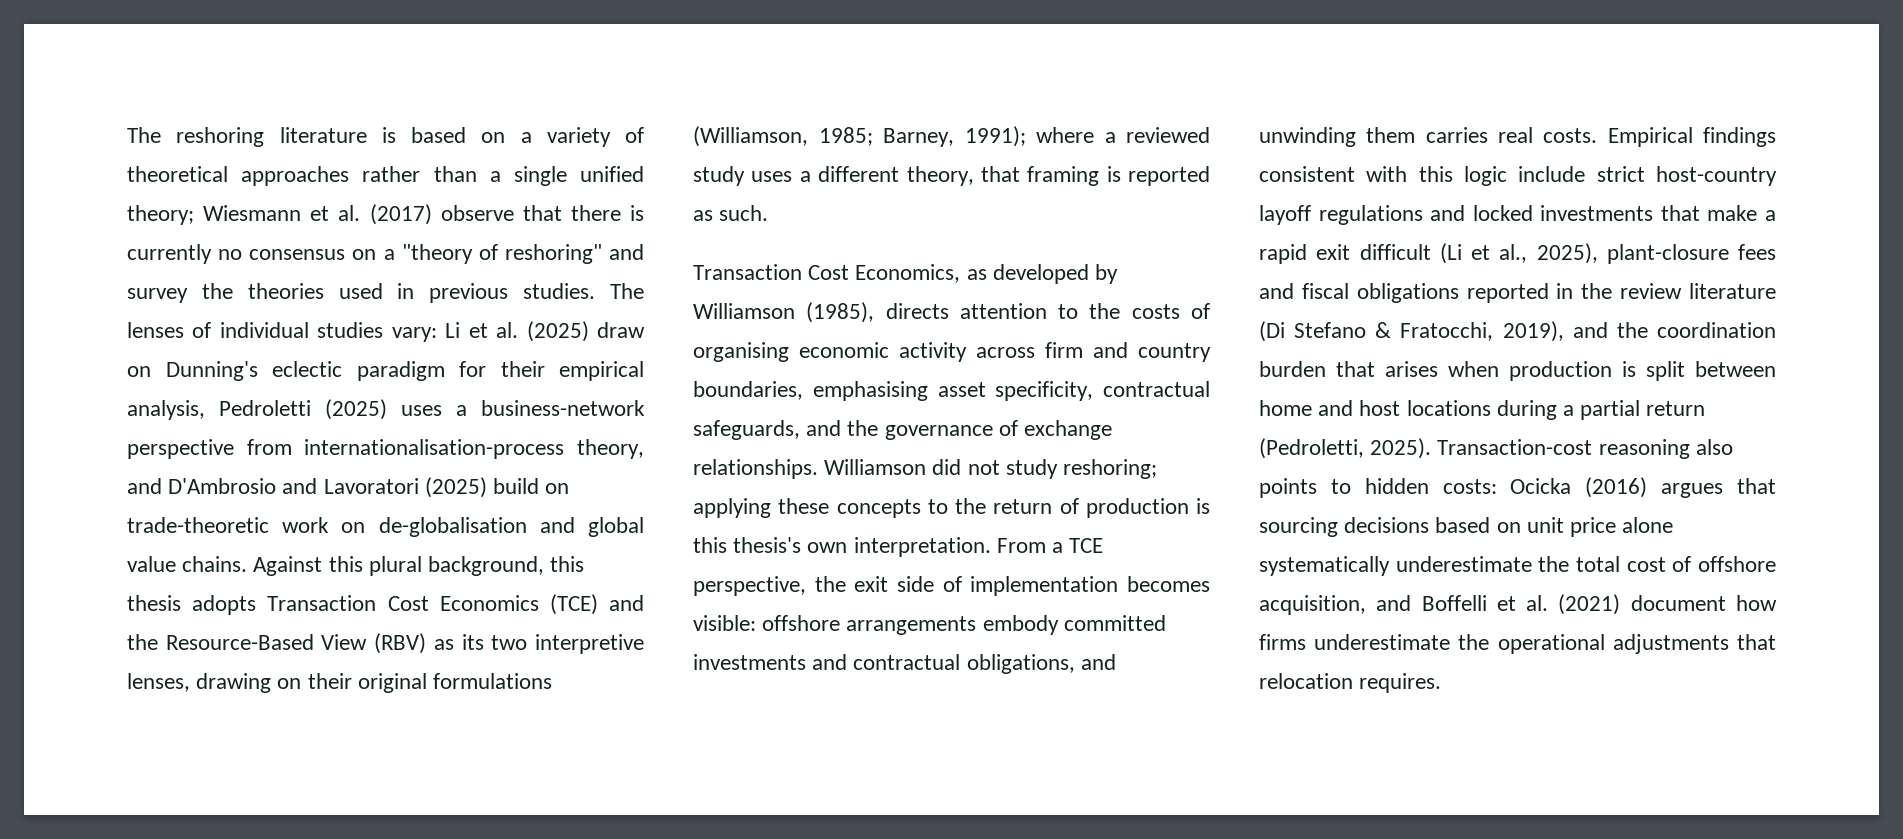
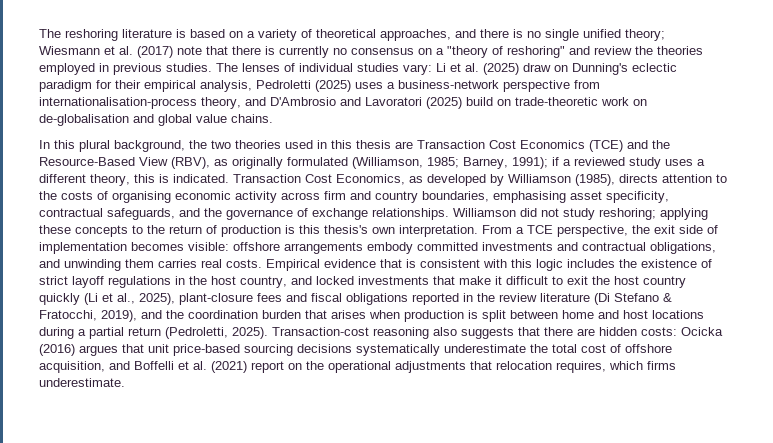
- The reshoring literature is based on a variety of theoretical approaches rather than a single unified theory; Wiesmann et al. (2017) observe that there is currently no consensus on a "theory of reshoring" and survey the theories used in previous studies.
+ The reshoring literature is based on a variety of theoretical approaches, and there is no single unified theory; Wiesmann et al. (2017) note that there is currently no consensus on a "theory of reshoring" and review the theories employed in previous studies.
- Li et al. (2025) draw on Dunning's eclectic paradigm for their empirical analysis, Pedroletti (2025) uses a business-network perspective from internationalisation-process theory, and D'Ambrosio and Lavoratori (2025) build on trade-theoretic work on de-globalisation and global value chains. Against this plural background, this thesis adopts Transaction Cost Economics (TCE) and the Resource-Based View (RBV) as its two interpretive lenses, drawing on their original formulations (Williamson, 1985;
+ Li et al. (2025) draw on Dunning's eclectic paradigm for their empirical analysis, Pedroletti (2025) uses a business-network perspective from internationalisation-process theory, and D'Ambrosio and Lavoratori (2025) build on trade-theoretic work on de-globalisation and global value chains.
+ In this plural background, the two theories used in this thesis are Transaction Cost Economics (TCE) and the Resource-Based View (RBV), as originally formulated (Williamson, 1985;
- where a reviewed study uses a different theory, that framing is reported as such.
- Transaction Cost Economics, as developed by Williamson (1985), directs attention to the costs of organising economic activity across firm and country boundaries, emphasising asset specificity, contractual safeguards, and the governance of exchange relationships.
+ if a reviewed study uses a different theory, this is indicated. Transaction Cost Economics, as developed by Williamson (1985), directs attention to the costs of organising economic activity across firm and country boundaries, emphasising asset specificity, contractual safeguards, and the governance of exchange relationships.
- Empirical findings consistent with this logic include strict host-country layoff regulations and locked investments that make a rapid exit difficult (Li et al., 2025), plant-closure fees and fiscal obligations reported in the review literature (Di Stefano & Fratocchi, 2019), and the coordination burden that arises when production is split between home and host locations during a partial return (Pedroletti, 2025).
+ Empirical evidence that is consistent with this logic includes the existence of strict layoff regulations in the host country, and locked investments that make it difficult to exit the host country quickly (Li et al., 2025), plant-closure fees and fiscal obligations reported in the review literature (Di Stefano & Fratocchi, 2019), and the coordination burden that arises when production is split between home and host locations during a partial return (Pedroletti, 2025).
- Transaction-cost reasoning also points to hidden costs: Ocicka (2016) argues that sourcing decisions based on unit price alone systematically underestimate the total cost of offshore acquisition, and Boffelli et al. (2021) document how firms underestimate the operational adjustments that relocation requires.
+ Transaction-cost reasoning also suggests that there are hidden costs: Ocicka (2016) argues that unit price-based sourcing decisions systematically underestimate the total cost of offshore acquisition, and Boffelli et al. (2021) report on the operational adjustments that relocation requires, which firms underestimate.

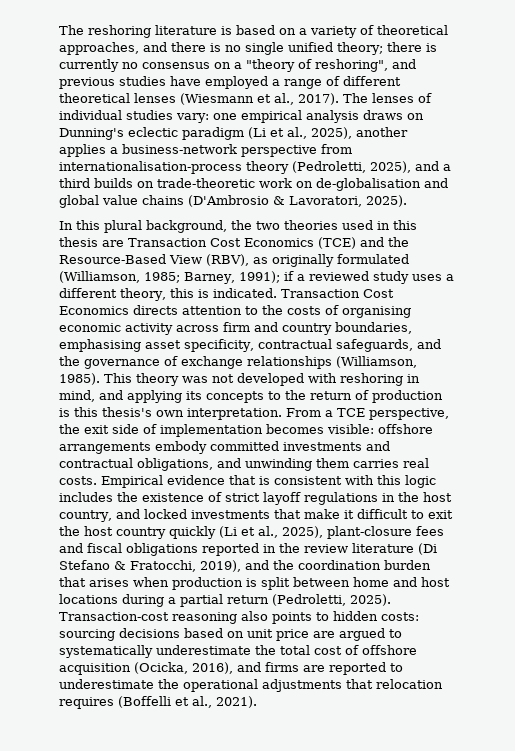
- The reshoring literature is based on a variety of theoretical approaches, and there is no single unified theory; Wiesmann et al. (2017) note that there is currently no consensus on a "theory of reshoring" and review the theories employed in previous studies.
+ The reshoring literature is based on a variety of theoretical approaches, and there is no single unified theory; there is currently no consensus on a "theory of reshoring", and previous studies have employed a range of different theoretical lenses (Wiesmann et al., 2017).
- The lenses of individual studies vary: Li et al. (2025) draw on Dunning's eclectic paradigm for their empirical analysis, Pedroletti (2025) uses a business-network perspective from internationalisation-process theory, and D'Ambrosio and Lavoratori (2025) build on trade-theoretic work on de-globalisation and global value chains.
+ The lenses of individual studies vary: one empirical analysis draws on Dunning's eclectic paradigm (Li et al., 2025), another applies a business-network perspective from internationalisation-process theory (Pedroletti, 2025), and a third builds on trade-theoretic work on de-globalisation and global value chains (D'Ambrosio & Lavoratori, 2025).
- Transaction Cost Economics, as developed by Williamson (1985), directs attention to the costs of organising economic activity across firm and country boundaries, emphasising asset specificity, contractual safeguards, and the governance of exchange relationships. Williamson did not study reshoring; applying these concepts to the return of production is this thesis's own interpretation.
+ Transaction Cost Economics directs attention to the costs of organising economic activity across firm and country boundaries, emphasising asset specificity, contractual safeguards, and the governance of exchange relationships (Williamson, 1985). This theory was not developed with reshoring in mind, and applying its concepts to the return of production is this thesis's own interpretation.
- Transaction-cost reasoning also suggests that there are hidden costs: Ocicka (2016) argues that unit price-based sourcing decisions systematically underestimate the total cost of offshore acquisition, and Boffelli et al. (2021) report on the operational adjustments that relocation requires, which firms underestimate.
+ Transaction-cost reasoning also points to hidden costs: sourcing decisions based on unit price are argued to systematically underestimate the total cost of offshore acquisition (Ocicka, 2016), and firms are reported to underestimate the operational adjustments that relocation requires (Boffelli et al., 2021).

